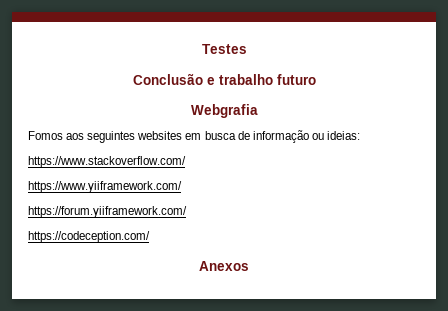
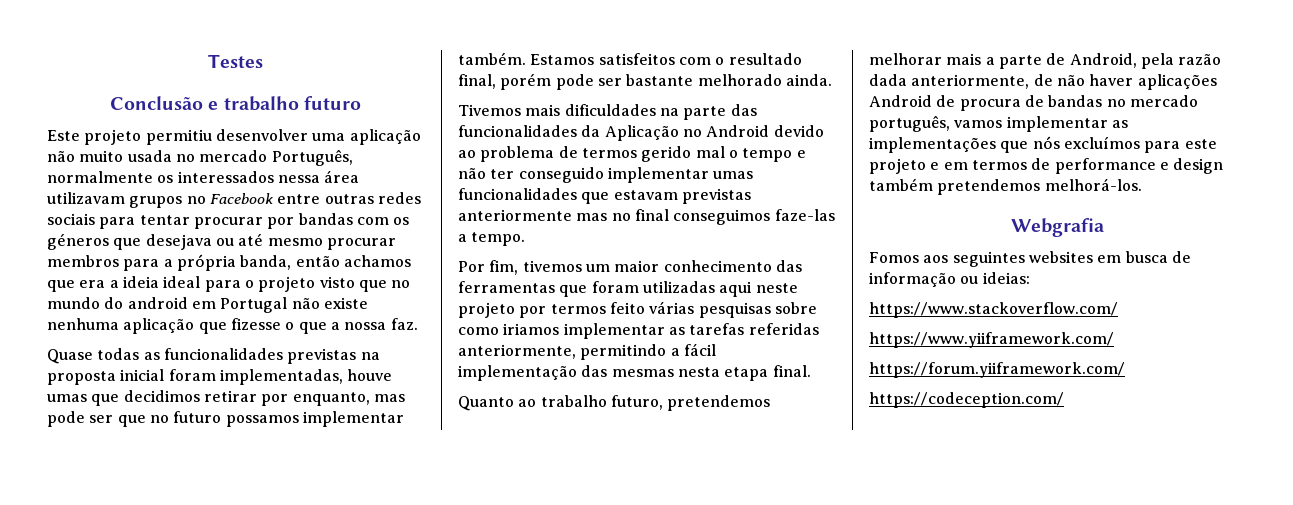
+ Este projeto permitiu desenvolver uma aplicação não muito usada no mercado Português, normalmente os interessados nessa área utilizavam grupos no Facebook entre outras redes sociais para tentar procurar por bandas com os géneros que desejava ou até mesmo procurar membros para a própria banda, então achamos que era a ideia ideal para o projeto visto que no mundo do android em Portugal não existe nenhuma aplicação que fizesse o que a nossa faz.
+ Quase todas as funcionalidades previstas na proposta inicial foram implementadas, houve umas que decidimos retirar por enquanto, mas pode ser que no futuro possamos implementar também. Estamos satisfeitos com o resultado final, porém pode ser bastante melhorado ainda.
+ Tivemos mais dificuldades na parte das funcionalidades da Aplicação no Android devido ao problema de termos gerido mal o tempo e não ter conseguido implementar umas funcionalidades que estavam previstas anteriormente mas no final conseguimos faze-las a tempo.
+ Por fim, tivemos um maior conhecimento das ferramentas que foram utilizadas aqui neste projeto por termos feito várias pesquisas sobre como iriamos implementar as tarefas referidas anteriormente, permitindo a fácil implementação das mesmas nesta etapa final.
+ Quanto ao trabalho futuro, pretendemos melhorar mais a parte de Android, pela razão dada anteriormente, de não haver aplicações Android de procura de bandas no mercado português, vamos implementar as implementações que nós excluímos para este projeto e em termos de performance e design também pretendemos melhorá-los.
- Anexos

